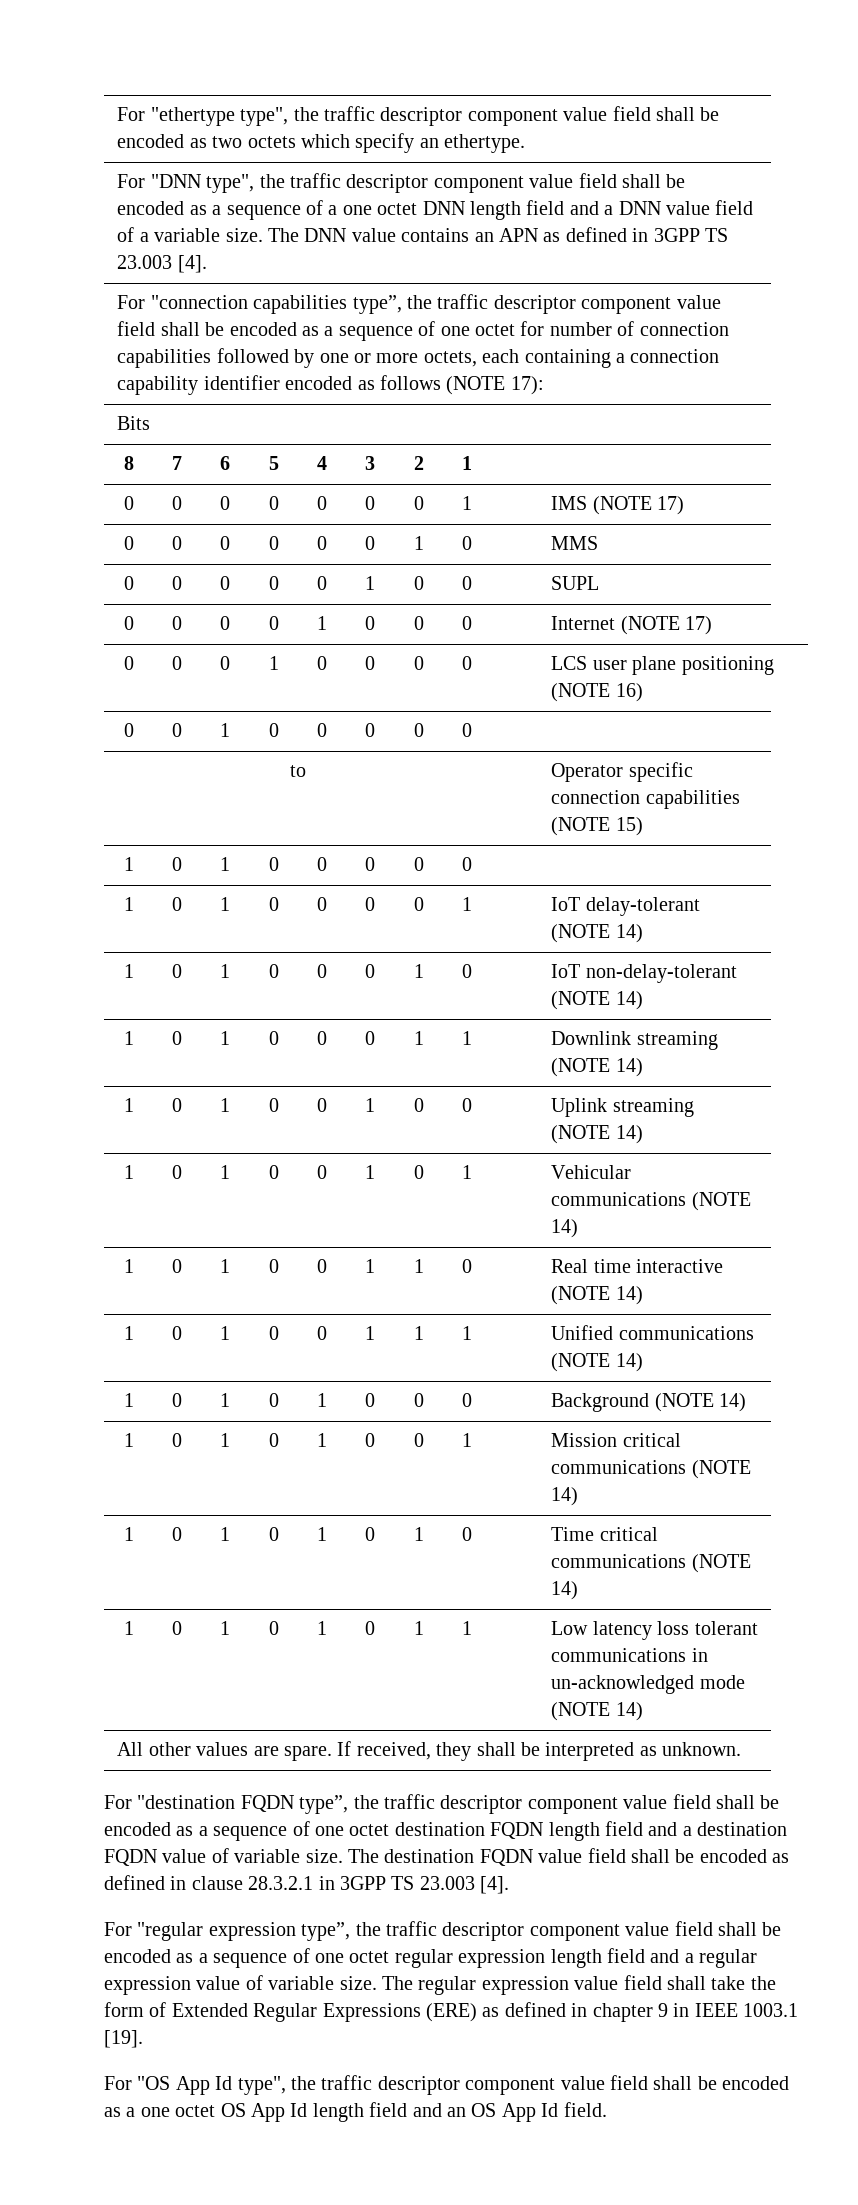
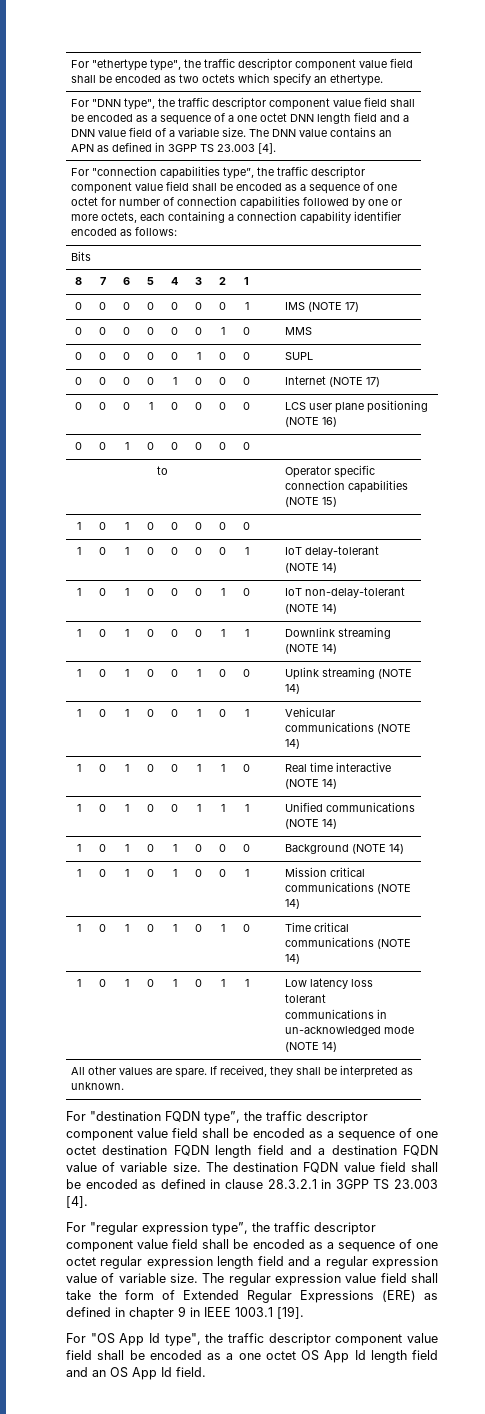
- For "connection capabilities type”, the traffic descriptor component value field shall be encoded as a sequence of one octet for number of connection capabilities followed by one or more octets, each containing a connection capability identifier encoded as follows (NOTE 17):
+ For "connection capabilities type”, the traffic descriptor component value field shall be encoded as a sequence of one octet for number of connection capabilities followed by one or more octets, each containing a connection capability identifier encoded as follows:

